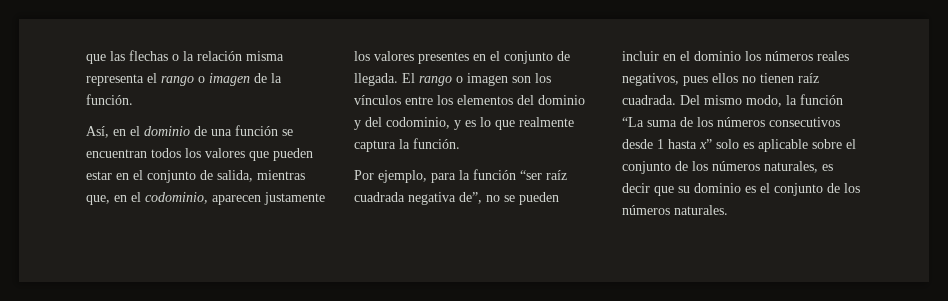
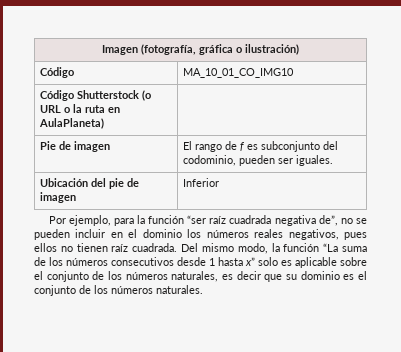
- que las flechas o la relación misma representa el rango o imagen de la función.
- Así, en el dominio de una función se encuentran todos los valores que pueden estar en el conjunto de salida, mientras que, en el codominio, aparecen justamente los valores presentes en el conjunto de llegada. El rango o imagen son los vínculos entre los elementos del dominio y del codominio, y es lo que realmente captura la función.
+ Imagen (fotografía, gráfica o ilustración)
+ Código | MA_10_01_CO_IMG10
+ Código Shutterstock (o URL o la ruta en AulaPlaneta) |
+ Pie de imagen | El rango de f es subconjunto del codominio, pueden ser iguales.
+ Ubicación del pie de imagen | Inferior

